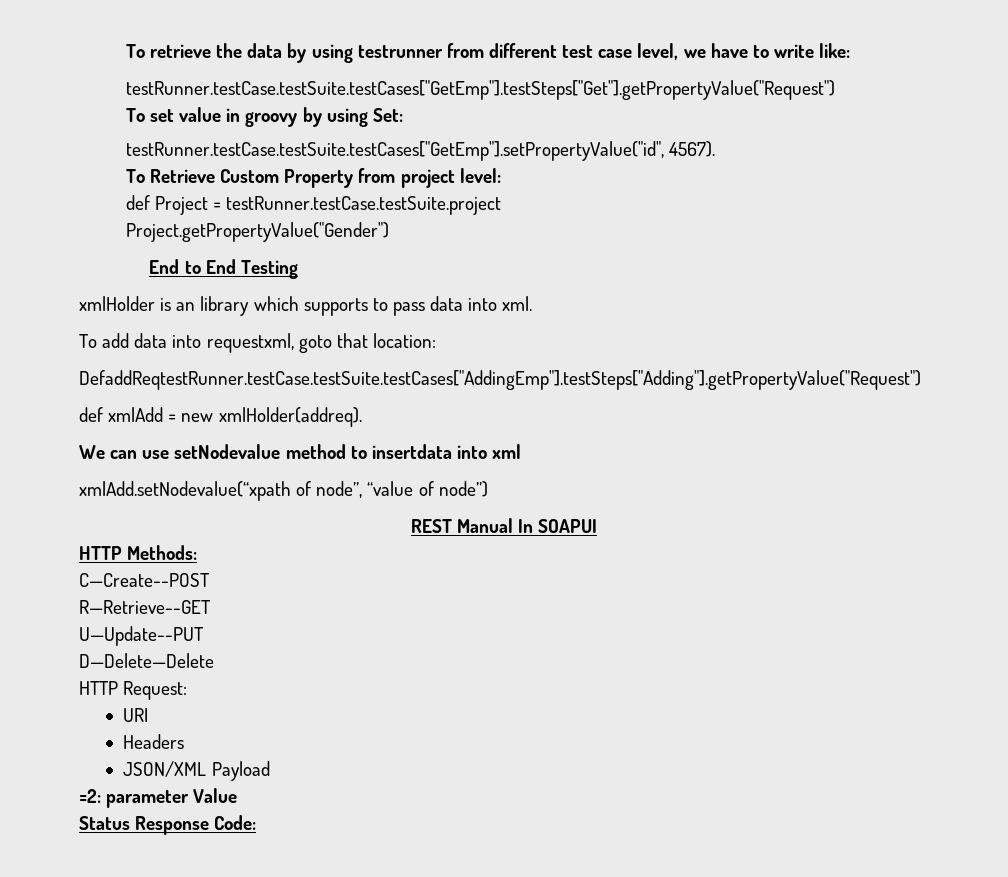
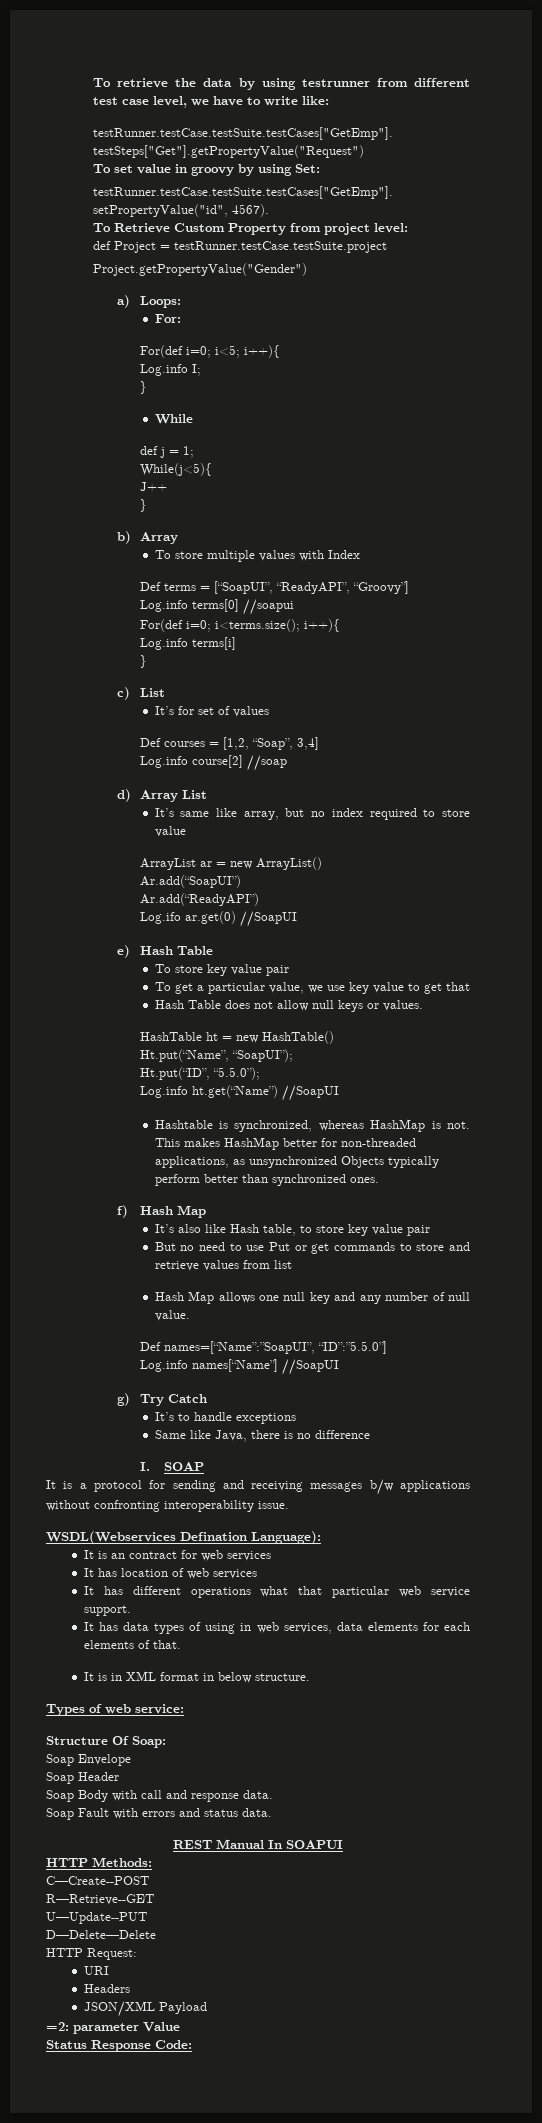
- End to End Testing
- xmlHolder is an library which supports to pass data into xml.
- To add data into requestxml, goto that location:
- DefaddReqtestRunner.testCase.testSuite.testCases["AddingEmp"].testSteps["Adding"].getPropertyValue("Request")
- def xmlAdd = new xmlHolder(addreq).
- We can use setNodevalue method to insertdata into xml
- xmlAdd.setNodevalue(“xpath of node”, “value of node”)
+ a) Loops:
+ For:
+ For(def i=0; i<5; i++){
+ Log.info I;
+ }
+ While
+ def j = 1;
+ While(j<5){
+ J++
+ }
+ b) Array
+ To store multiple values with Index
+ Def terms = [“SoapUI”, “ReadyAPI”, “Groovy”]
+ Log.info terms[0] //soapui
+ For(def i=0; i<terms.size(); i++){
+ Log.info terms[i]
+ }
+ c) List
+ It’s for set of values
+ Def courses = [1,2, “Soap”, 3,4]
+ Log.info course[2] //soap
+ d) Array List
+ It’s same like array, but no index required to store value
+ ArrayList ar = new ArrayList()
+ Ar.add(“SoapUI”)
+ Ar.add(“ReadyAPI”)
+ Log.ifo ar.get(0) //SoapUI
+ e) Hash Table
+ To store key value pair
+ To get a particular value, we use key value to get that
+ Hash Table does not allow null keys or values.
+ HashTable ht = new HashTable()
+ Ht.put(“Name”, “SoapUI”);
+ Ht.put(“ID”, “5.5.0”);
+ Log.info ht.get(“Name”) //SoapUI
+ Hashtable is synchronized, whereas HashMap is not. This makes HashMap better for non-threaded applications, as unsynchronized Objects typically perform better than synchronized ones.
+ f) Hash Map
+ It’s also like Hash table, to store key value pair
+ But no need to use Put or get commands to store and retrieve values from list
+ Hash Map allows one null key and any number of null value.
+ Def names=[“Name”:”SoapUI”, “ID”:”5.5.0”]
+ Log.info names[“Name”] //SoapUI
+ g) Try Catch
+ It’s to handle exceptions
+ Same like Java, there is no difference
+ I. SOAP
+ It is a protocol for sending and receiving messages b/w applications without confronting interoperability issue.
+ WSDL(Webservices Defination Language):
+ It is an contract for web services
+ It has location of web services
+ It has different operations what that particular web service support.
+ It has data types of using in web services, data elements for each elements of that.
+ It is in XML format in below structure.
+ Types of web service:
+ Structure Of Soap:
+ Soap Envelope
+ Soap Header
+ Soap Body with call and response data.
+ Soap Fault with errors and status data.

